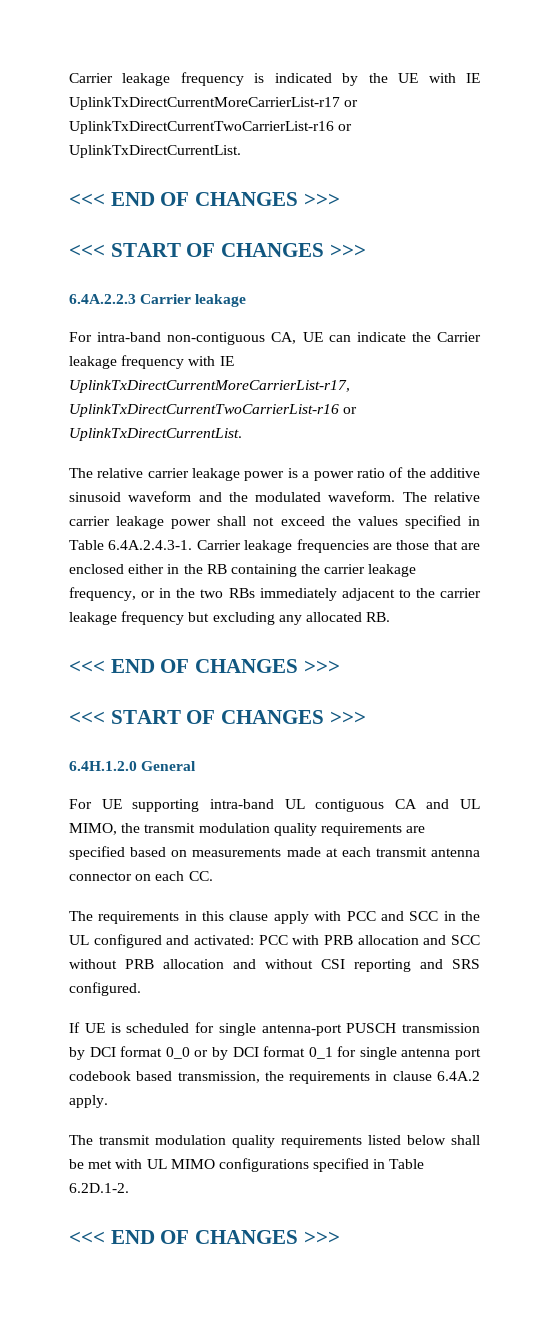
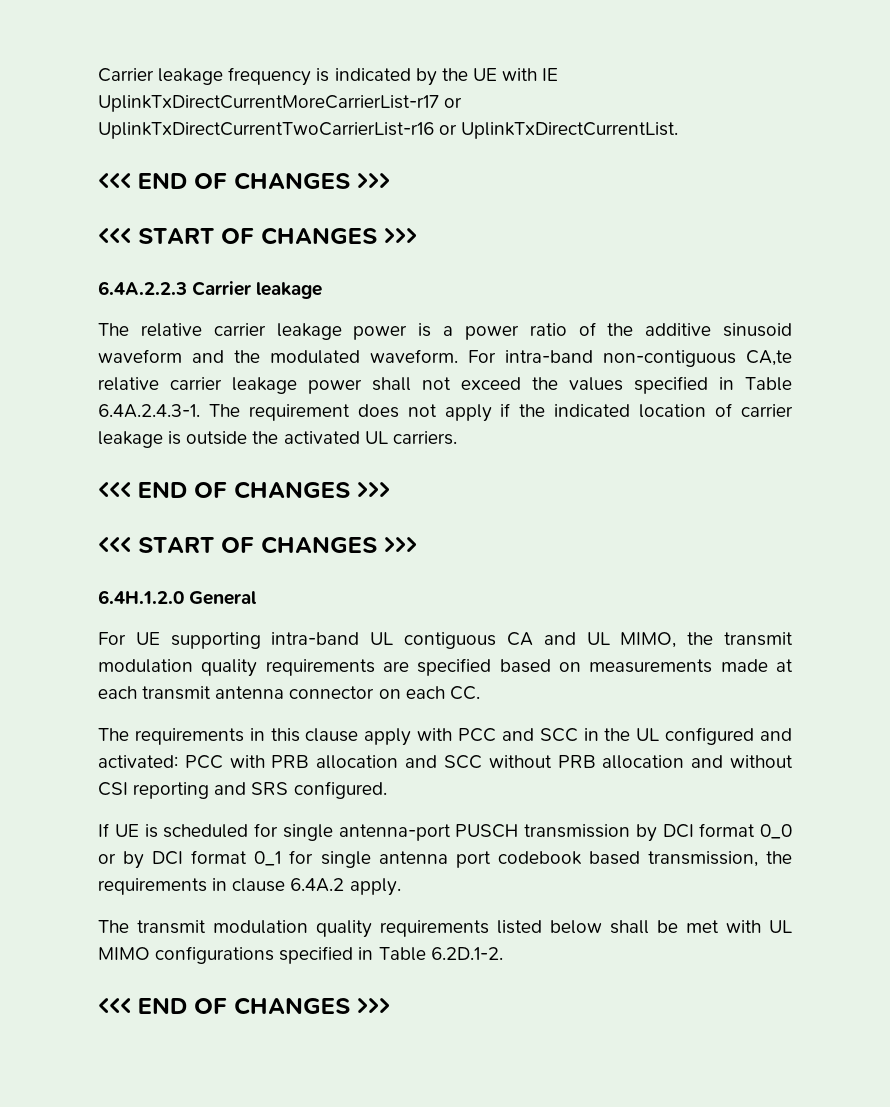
- For intra-band non-contiguous CA, UE can indicate the Carrier leakage frequency with IE UplinkTxDirectCurrentMoreCarrierList-r17, UplinkTxDirectCurrentTwoCarrierList-r16 or UplinkTxDirectCurrentList.
- The relative carrier leakage power shall not exceed the values specified in Table 6.4A.2.4.3-1. Carrier leakage frequencies are those that are enclosed either in the RB containing the carrier leakage frequency, or in the two RBs immediately adjacent to the carrier leakage frequency but excluding any allocated RB.
+ For intra-band non-contiguous CA,te relative carrier leakage power shall not exceed the values specified in Table 6.4A.2.4.3-1. The requirement does not apply if the indicated location of carrier leakage is outside the activated UL carriers.

